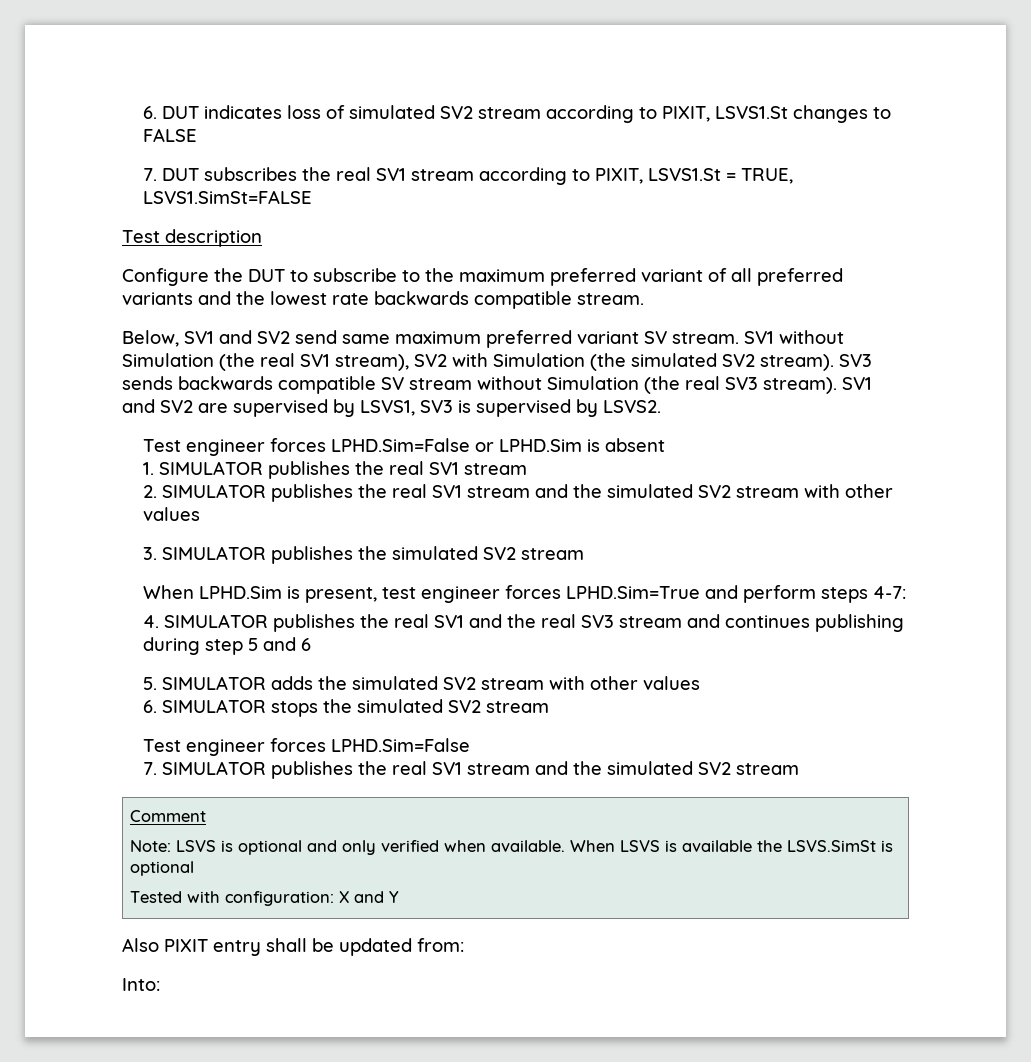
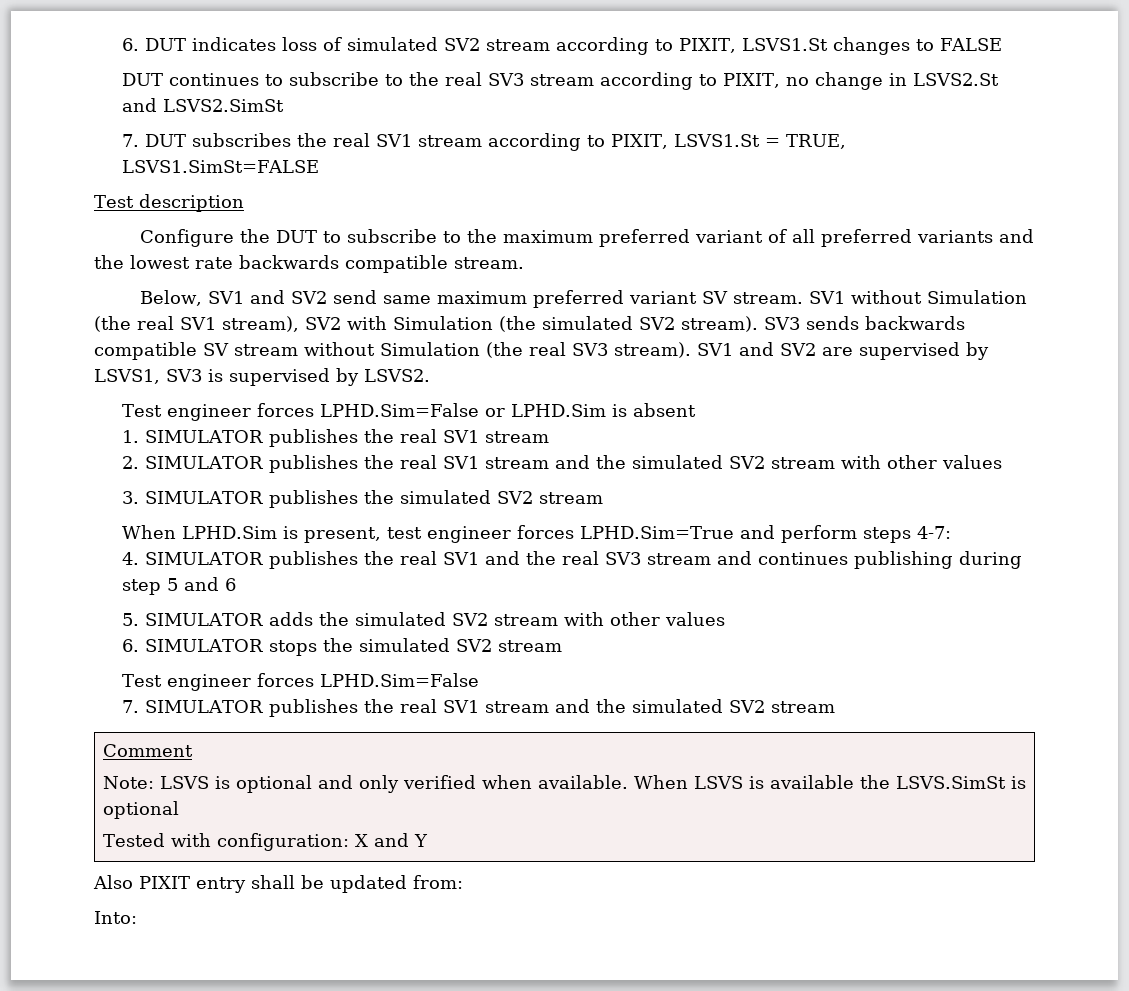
+ DUT continues to subscribe to the real SV3 stream according to PIXIT, no change in LSVS2.St and LSVS2.SimSt

